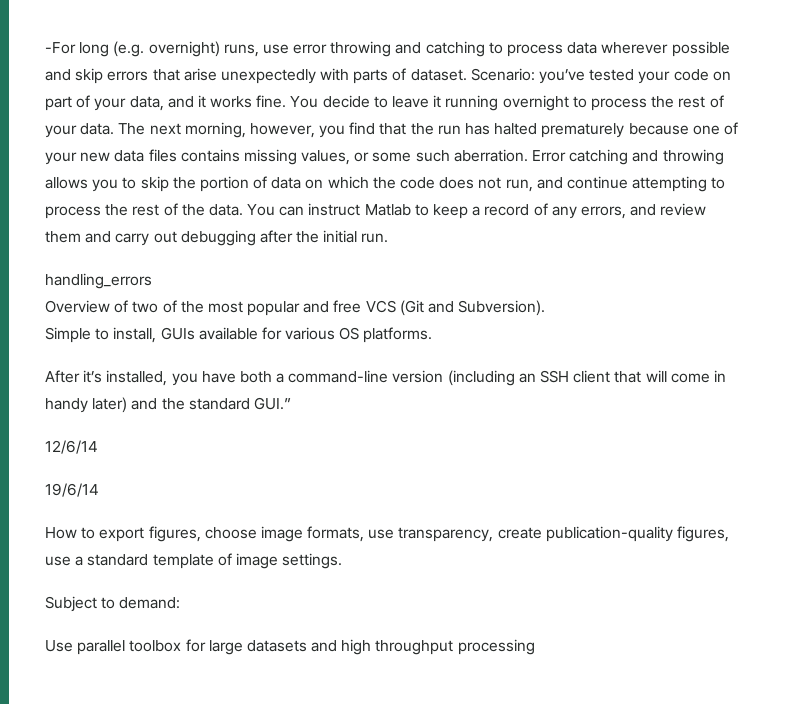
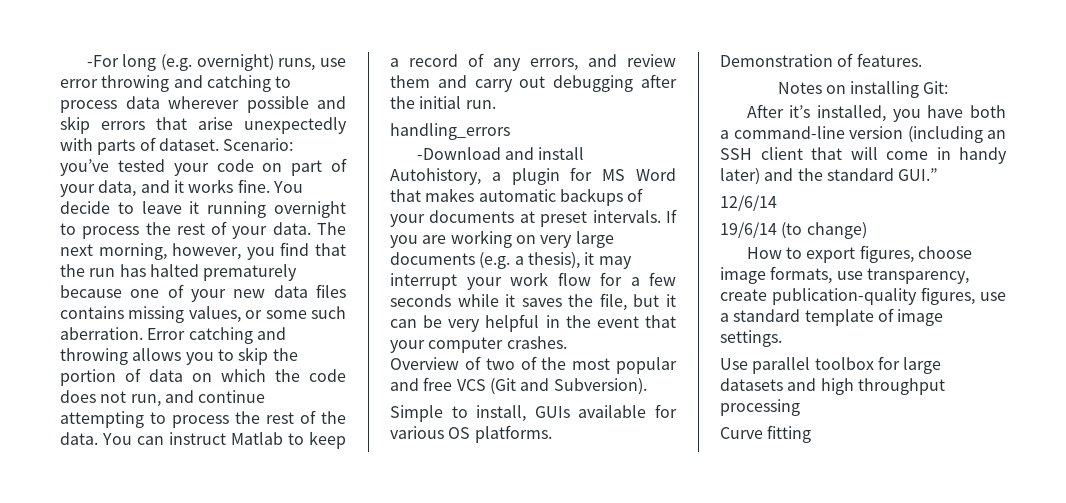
+ -Download and install Autohistory, a plugin for MS Word that makes automatic backups of your documents at preset intervals. If you are working on very large documents (e.g. a thesis), it may interrupt your work flow for a few seconds while it saves the file, but it can be very helpful in the event that your computer crashes.
+ Demonstration of features.
+ Notes on installing Git:
- 19/6/14
+ 19/6/14 (to change)
- Subject to demand:
+ Curve fitting

